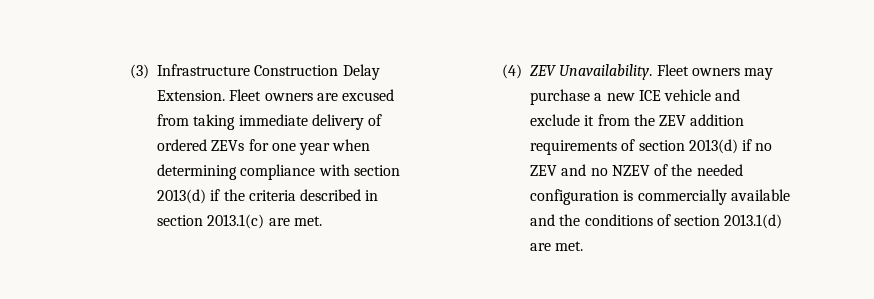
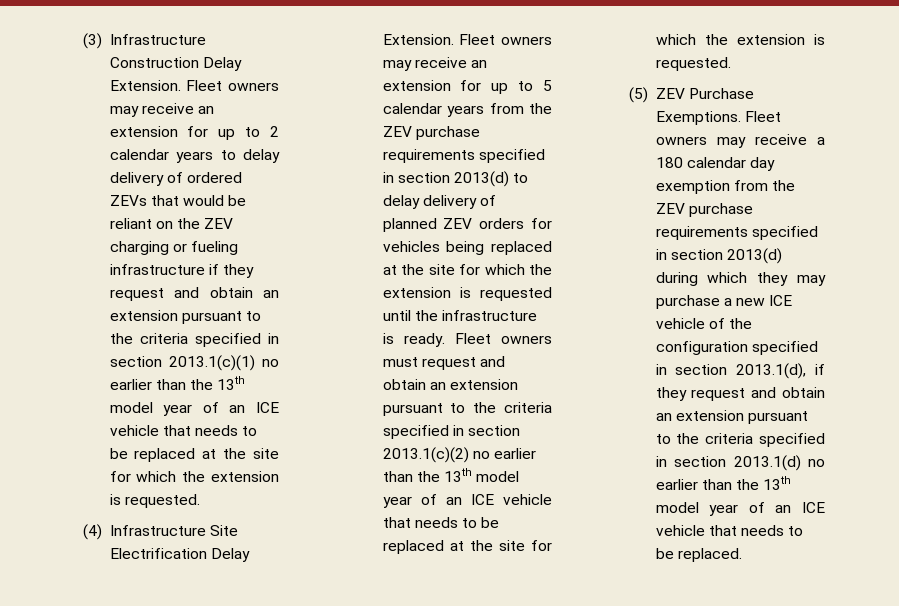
- Fleet owners are excused from taking immediate delivery of ordered ZEVs for one year when determining compliance with section 2013(d) if the criteria described in section 2013.1(c) are met.
- (4) ZEV Unavailability. Fleet owners may purchase a new ICE vehicle and exclude it from the ZEV addition requirements of section 2013(d) if no ZEV and no NZEV of the needed configuration is commercially available and the conditions of section 2013.1(d) are met.
+ Fleet owners may receive an extension for up to 2 calendar years to delay delivery of ordered ZEVs that would be reliant on the ZEV charging or fueling infrastructure if they request and obtain an extension pursuant to the criteria specified in section 2013.1(c)(1) no earlier than the 13th model year of an ICE vehicle that needs to be replaced at the site for which the extension is requested.
+ (4) Infrastructure Site Electrification Delay Extension. Fleet owners may receive an extension for up to 5 calendar years from the ZEV purchase requirements specified in section 2013(d) to delay delivery of planned ZEV orders for vehicles being replaced at the site for which the extension is requested until the infrastructure is ready. Fleet owners must request and obtain an extension pursuant to the criteria specified in section 2013.1(c)(2) no earlier than the 13th model year of an ICE vehicle that needs to be replaced at the site for which the extension is requested.
+ (5) ZEV Purchase Exemptions. Fleet owners may receive a 180 calendar day exemption from the ZEV purchase requirements specified in section 2013(d) during which they may purchase a new ICE vehicle of the configuration specified in section 2013.1(d), if they request and obtain an extension pursuant to the criteria specified in section 2013.1(d) no earlier than the 13th model year of an ICE vehicle that needs to be replaced.

